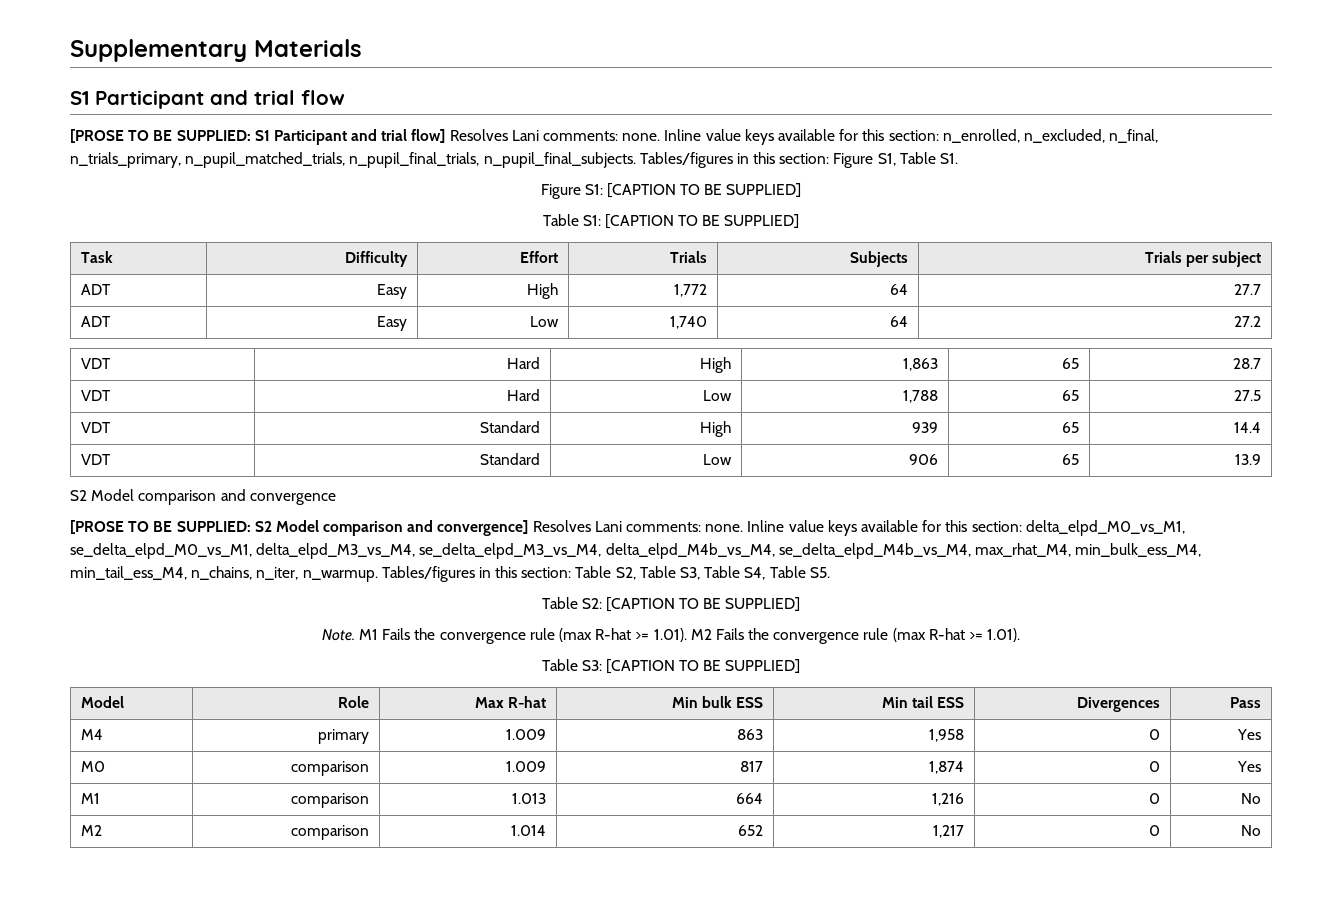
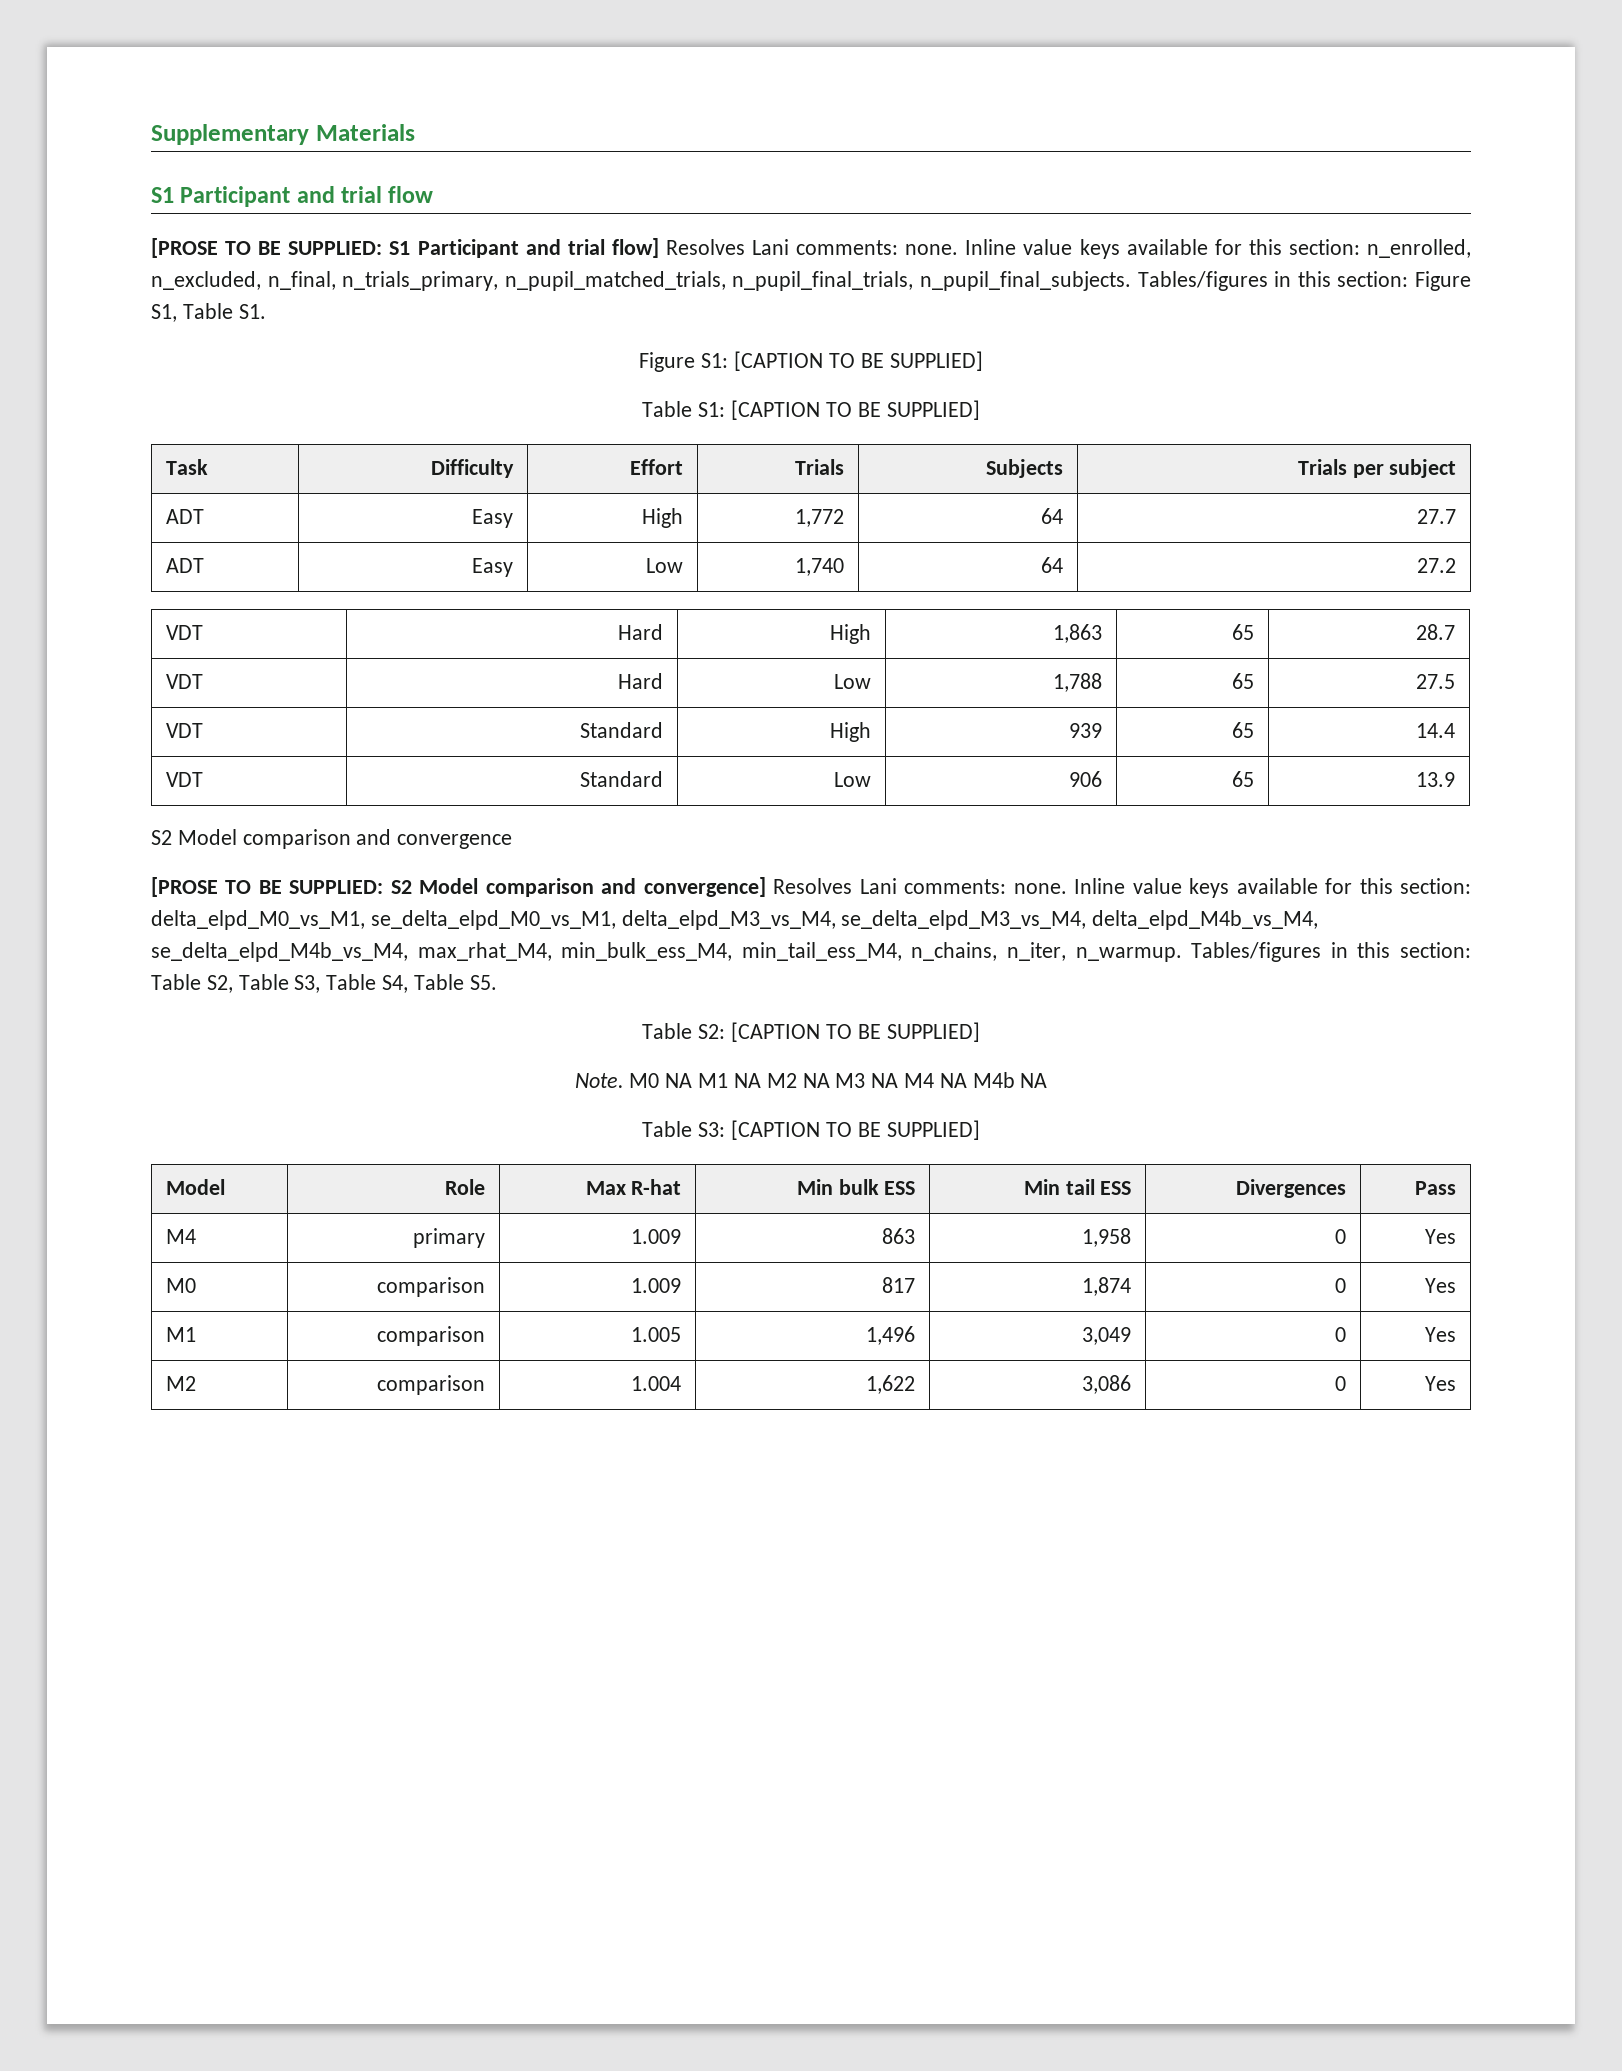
- M1 Fails the convergence rule (max R-hat >= 1.01). M2 Fails the convergence rule (max R-hat >= 1.01).
+ M0 NA M1 NA M2 NA M3 NA M4 NA M4b NA
- M1 | comparison | 1.013 | 664 | 1,216 | 0 | No
+ M1 | comparison | 1.005 | 1,496 | 3,049 | 0 | Yes
- M2 | comparison | 1.014 | 652 | 1,217 | 0 | No
+ M2 | comparison | 1.004 | 1,622 | 3,086 | 0 | Yes

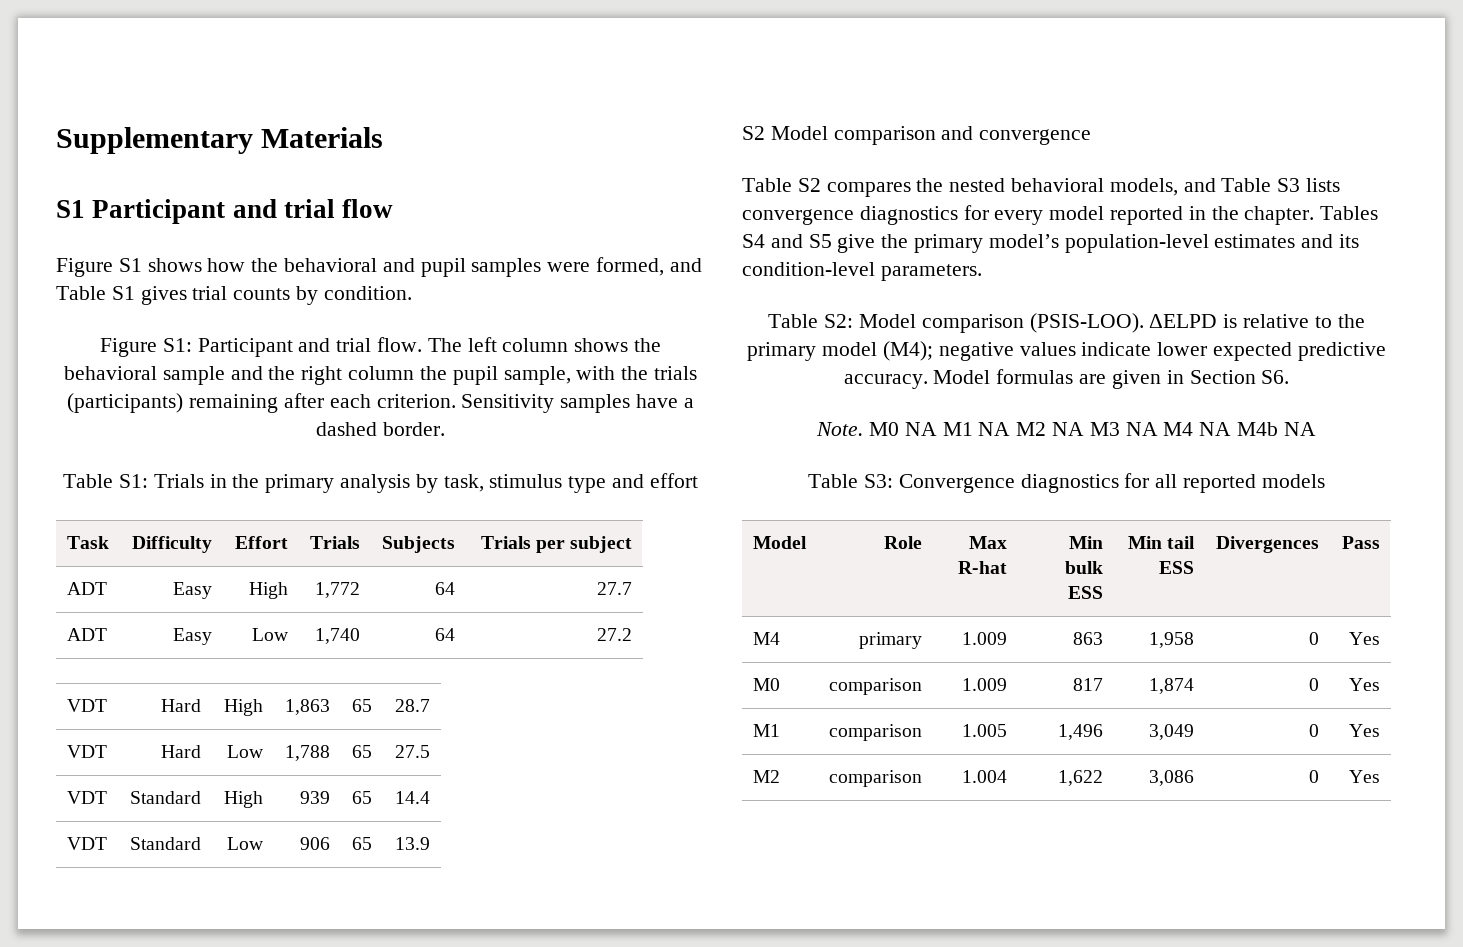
- [PROSE TO BE SUPPLIED: S1 Participant and trial flow] Resolves Lani comments: none. Inline value keys available for this section: n_enrolled, n_excluded, n_final, n_trials_primary, n_pupil_matched_trials, n_pupil_final_trials, n_pupil_final_subjects. Tables/figures in this section: Figure S1, Table S1.
- Figure S1: [CAPTION TO BE SUPPLIED]
- Table S1: [CAPTION TO BE SUPPLIED]
+ Figure S1 shows how the behavioral and pupil samples were formed, and Table S1 gives trial counts by condition.
+ Figure S1: Participant and trial flow. The left column shows the behavioral sample and the right column the pupil sample, with the trials (participants) remaining after each criterion. Sensitivity samples have a dashed border.
+ Table S1: Trials in the primary analysis by task, stimulus type and effort
- [PROSE TO BE SUPPLIED: S2 Model comparison and convergence] Resolves Lani comments: none. Inline value keys available for this section: delta_elpd_M0_vs_M1, se_delta_elpd_M0_vs_M1, delta_elpd_M3_vs_M4, se_delta_elpd_M3_vs_M4, delta_elpd_M4b_vs_M4, se_delta_elpd_M4b_vs_M4, max_rhat_M4, min_bulk_ess_M4, min_tail_ess_M4, n_chains, n_iter, n_warmup. Tables/figures in this section: Table S2, Table S3, Table S4, Table S5.
- Table S2: [CAPTION TO BE SUPPLIED]
+ Table S2 compares the nested behavioral models, and Table S3 lists convergence diagnostics for every model reported in the chapter. Tables S4 and S5 give the primary model’s population-level estimates and its condition-level parameters.
+ Table S2: Model comparison (PSIS-LOO). ΔELPD is relative to the primary model (M4); negative values indicate lower expected predictive accuracy. Model formulas are given in Section S6.
- Table S3: [CAPTION TO BE SUPPLIED]
+ Table S3: Convergence diagnostics for all reported models

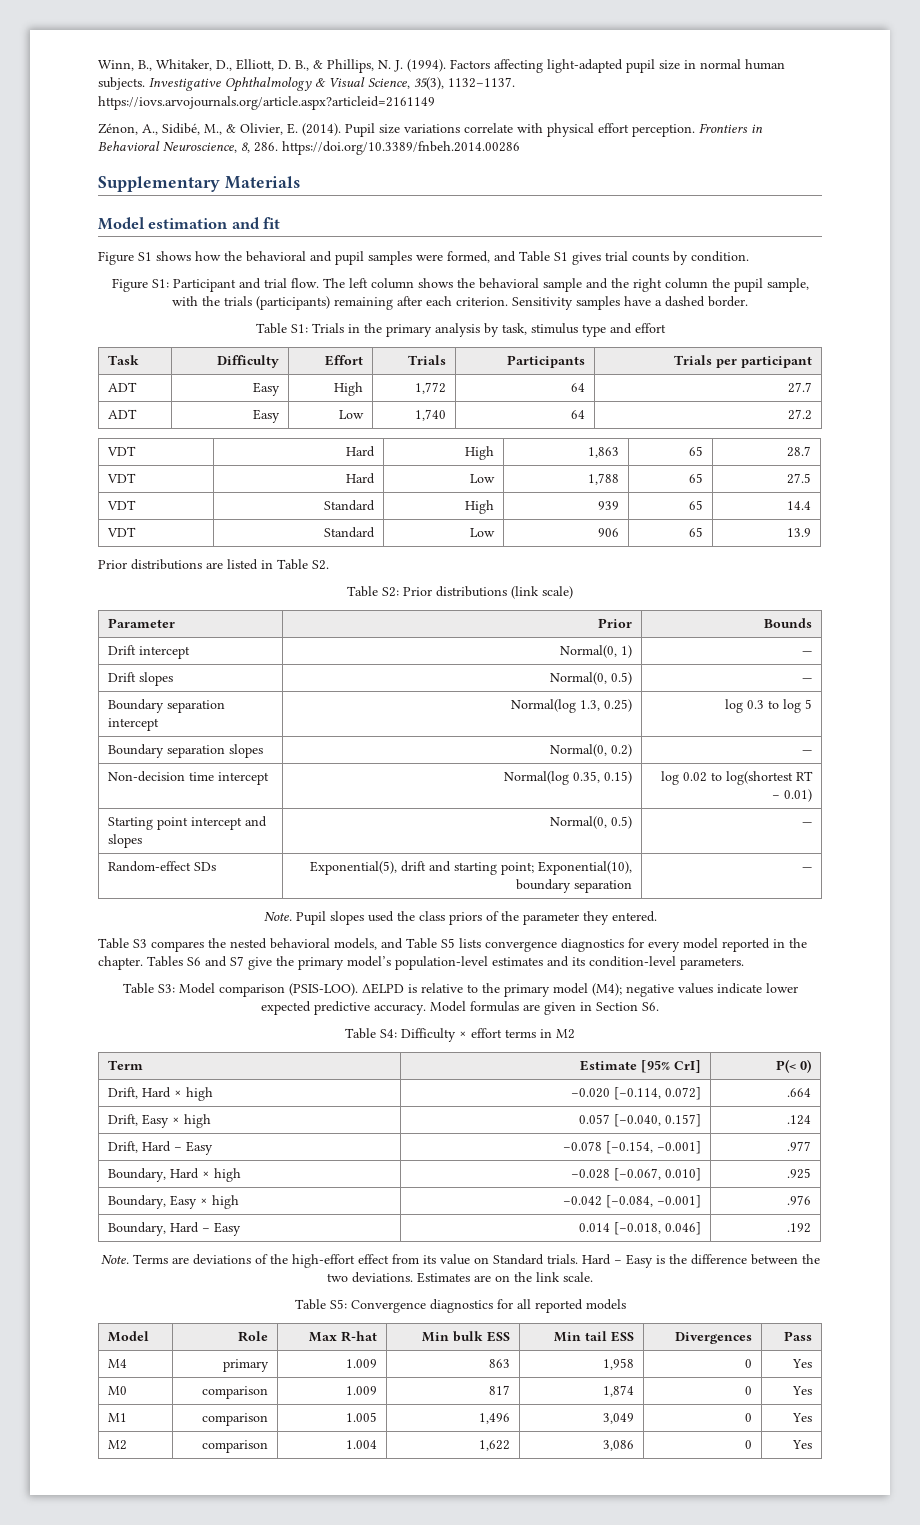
+ Winn, B., Whitaker, D., Elliott, D. B., & Phillips, N. J. (1994). Factors affecting light-adapted pupil size in normal human subjects. Investigative Ophthalmology & Visual Science, 35(3), 1132–1137. https://iovs.arvojournals.org/article.aspx?articleid=2161149
+ Zénon, A., Sidibé, M., & Olivier, E. (2014). Pupil size variations correlate with physical effort perception. Frontiers in Behavioral Neuroscience, 8, 286. https://doi.org/10.3389/fnbeh.2014.00286
  Supplementary Materials
- S1 Participant and trial flow
+ Model estimation and fit
- Task | Difficulty | Effort | Trials | Subjects | Trials per subject
+ Task | Difficulty | Effort | Trials | Participants | Trials per participant
- S2 Model comparison and convergence
- Table S2 compares the nested behavioral models, and Table S3 lists convergence diagnostics for every model reported in the chapter.
+ Prior distributions are listed in Table S2.
+ Table S2: Prior distributions (link scale)
+ Parameter | Prior | Bounds
+ Drift intercept | Normal(0, 1) | —
+ Drift slopes | Normal(0, 0.5) | —
+ Boundary separation intercept | Normal(log 1.3, 0.25) | log 0.3 to log 5
+ Boundary separation slopes | Normal(0, 0.2) | —
+ Non-decision time intercept | Normal(log 0.35, 0.15) | log 0.02 to log(shortest RT − 0.01)
+ Starting point intercept and slopes | Normal(0, 0.5) | —
+ Random-effect SDs | Exponential(5), drift and starting point; Exponential(10), boundary separation | —
+ Note. Pupil slopes used the class priors of the parameter they entered.
+ Table S3 compares the nested behavioral models, and Table S5 lists convergence diagnostics for every model reported in the chapter.
- Tables S4 and S5 give the primary model’s population-level estimates and its condition-level parameters.
+ Tables S6 and S7 give the primary model’s population-level estimates and its condition-level parameters.
- Table S2: Model comparison (PSIS-LOO).
+ Table S3: Model comparison (PSIS-LOO).
- Note. M0 NA M1 NA M2 NA M3 NA M4 NA M4b NA
- Table S3: Convergence diagnostics for all reported models
+ Table S4: Difficulty × effort terms in M2
+ Term | Estimate [95% CrI] | P(< 0)
+ Drift, Hard × high | −0.020 [−0.114, 0.072] | .664
+ Drift, Easy × high | 0.057 [−0.040, 0.157] | .124
+ Drift, Hard − Easy | −0.078 [−0.154, −0.001] | .977
+ Boundary, Hard × high | −0.028 [−0.067, 0.010] | .925
+ Boundary, Easy × high | −0.042 [−0.084, −0.001] | .976
+ Boundary, Hard − Easy | 0.014 [−0.018, 0.046] | .192
+ Note. Terms are deviations of the high-effort effect from its value on Standard trials. Hard − Easy is the difference between the two deviations. Estimates are on the link scale.
+ Table S5: Convergence diagnostics for all reported models

